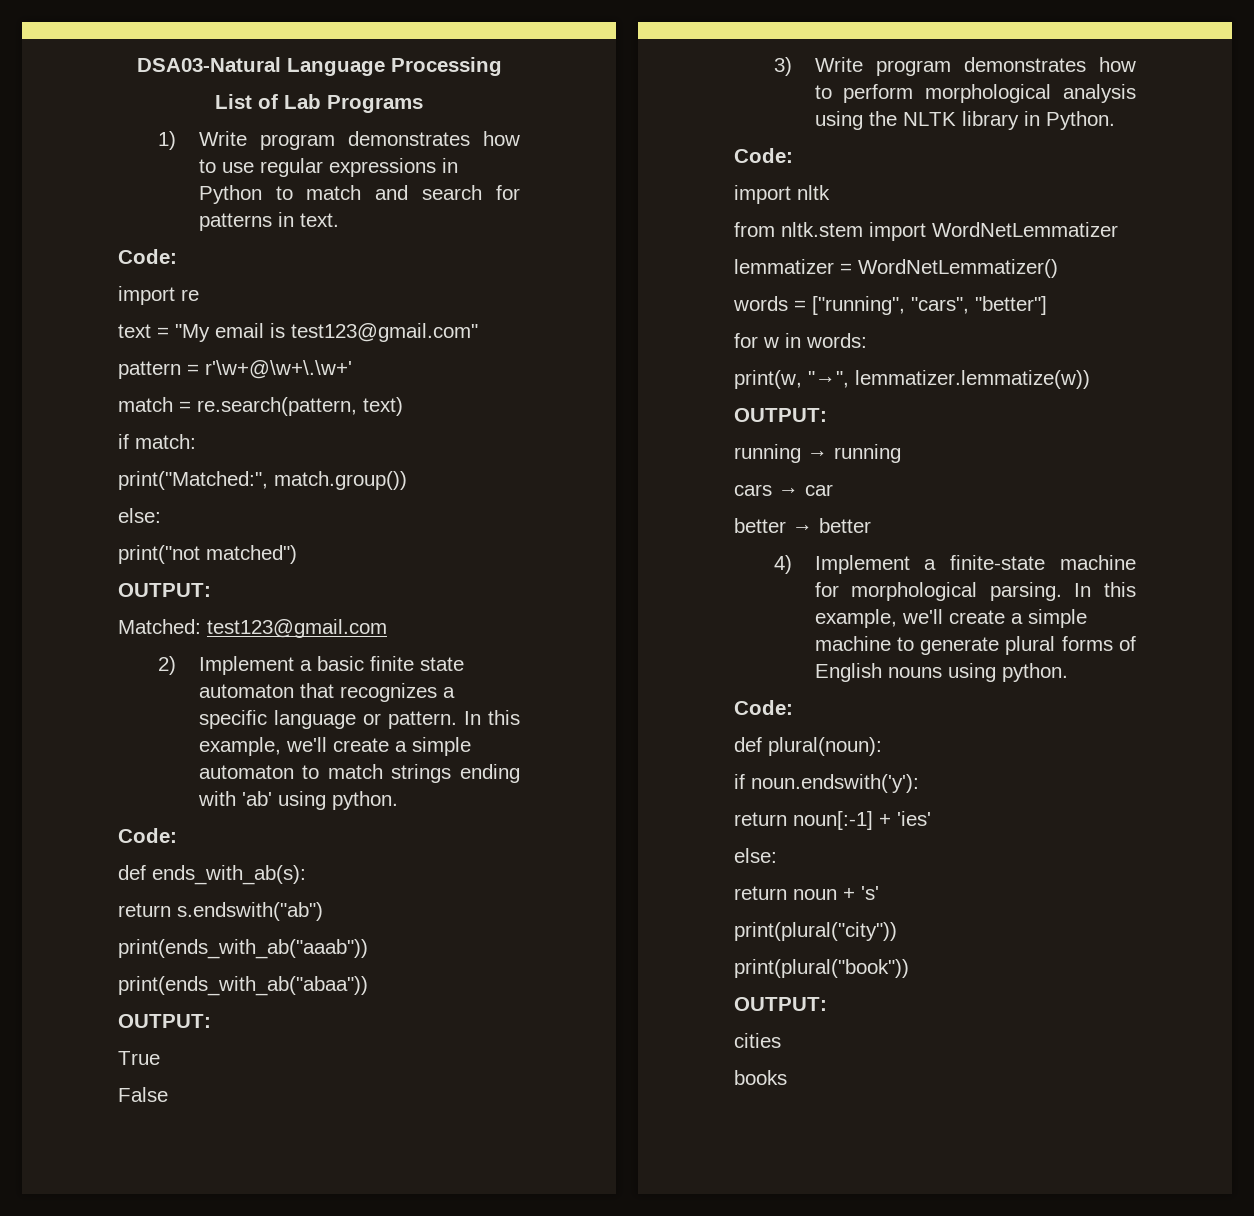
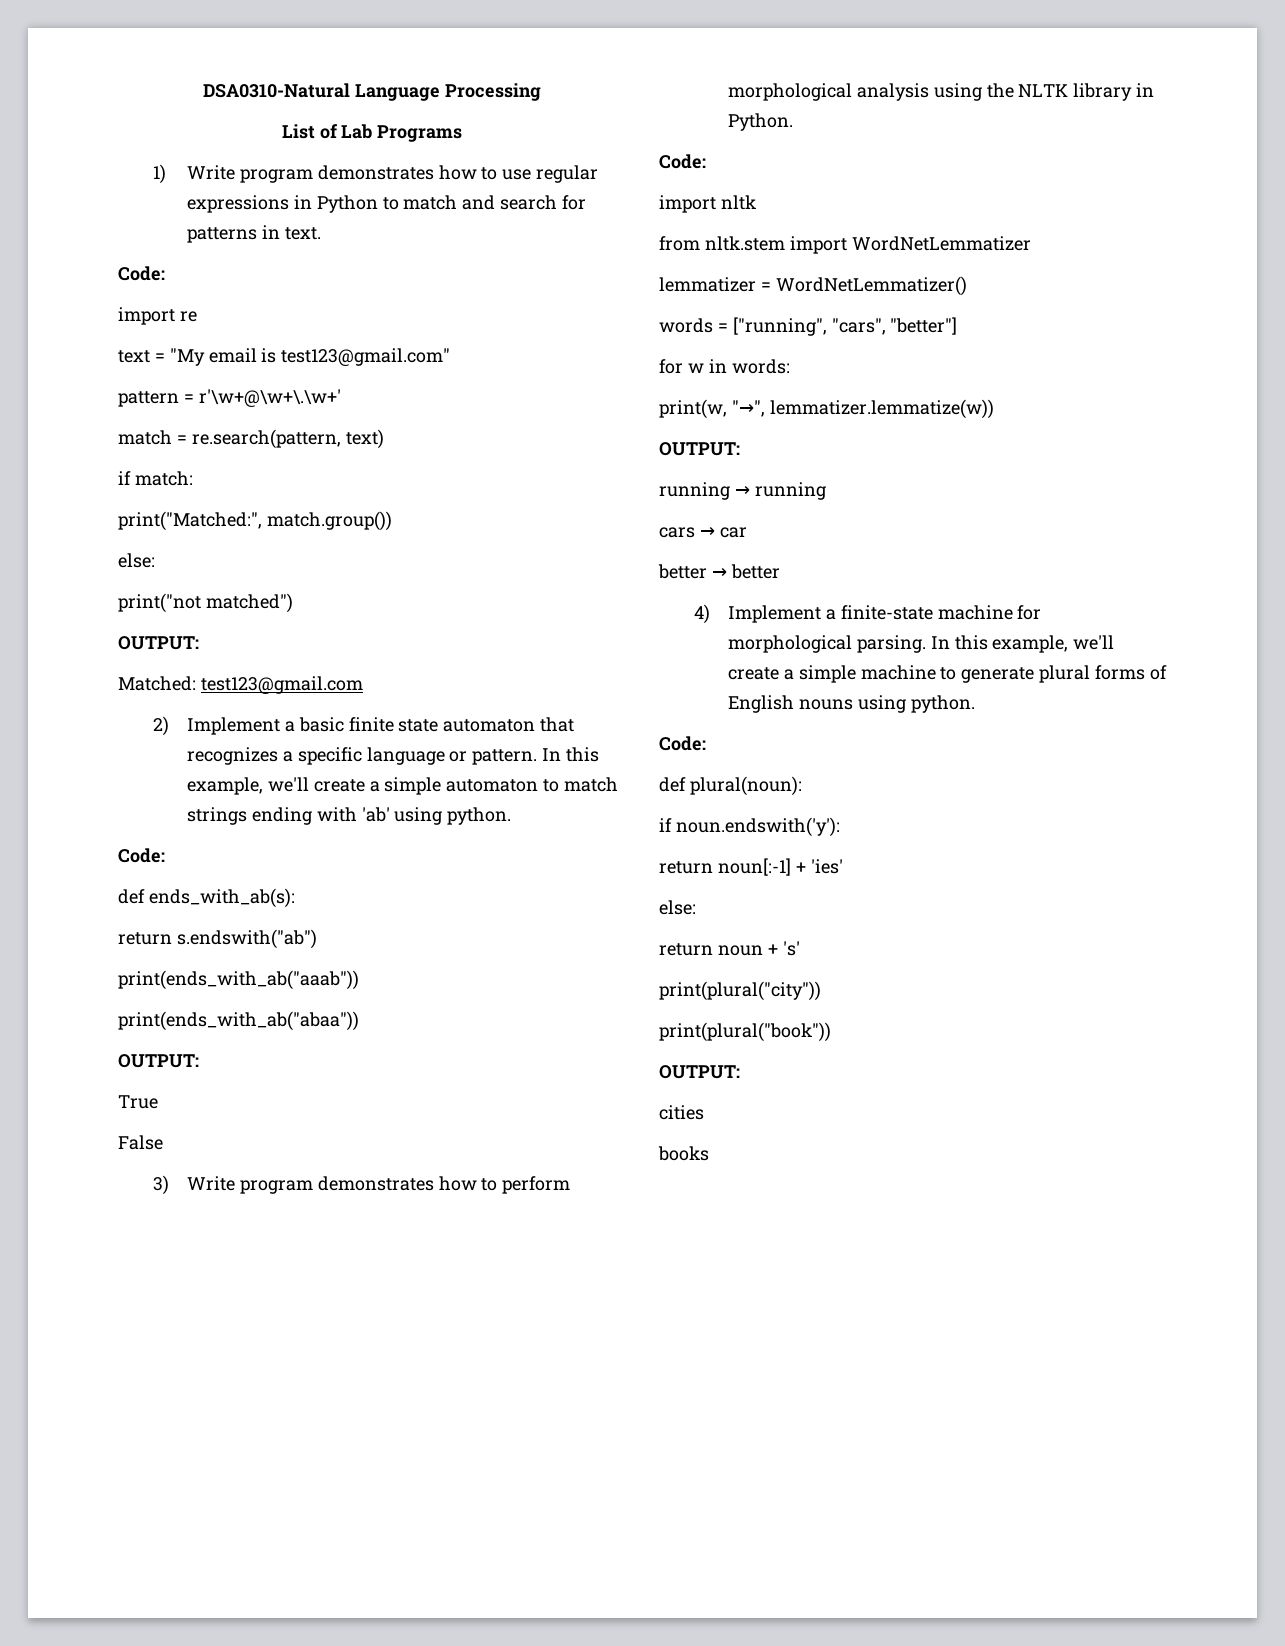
- DSA03-Natural Language Processing
+ DSA0310-Natural Language Processing

